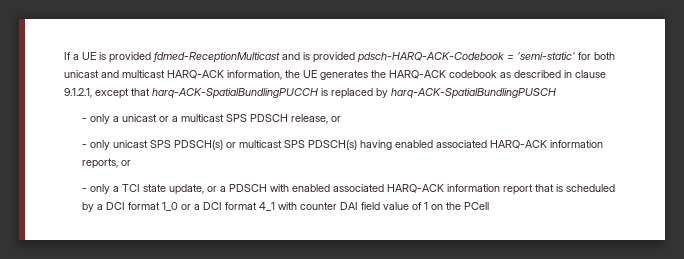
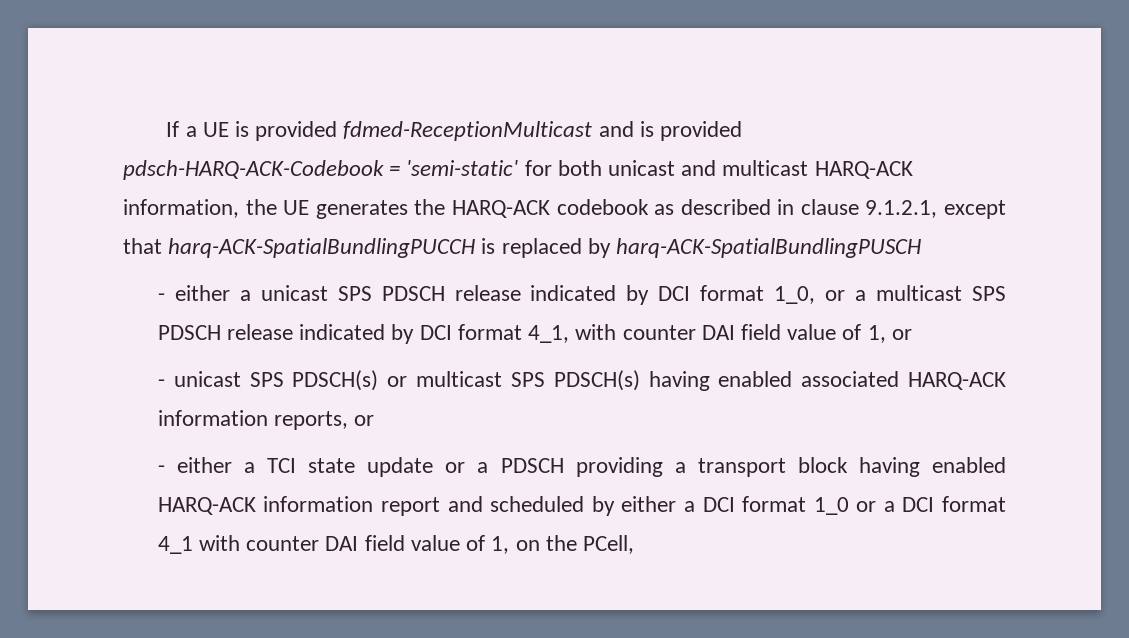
- - only a unicast or a multicast SPS PDSCH release, or
- - only unicast SPS PDSCH(s) or multicast SPS PDSCH(s) having enabled associated HARQ-ACK information reports, or
+ - either a unicast SPS PDSCH release indicated by DCI format 1_0, or a multicast SPS PDSCH release indicated by DCI format 4_1, with counter DAI field value of 1, or
+ - unicast SPS PDSCH(s) or multicast SPS PDSCH(s) having enabled associated HARQ-ACK information reports, or
- - only a TCI state update, or a PDSCH with enabled associated HARQ-ACK information report that is scheduled by a DCI format 1_0 or a DCI format 4_1 with counter DAI field value of 1 on the PCell
+ - either a TCI state update or a PDSCH providing a transport block having enabled HARQ-ACK information report and scheduled by either a DCI format 1_0 or a DCI format 4_1 with counter DAI field value of 1, on the PCell,

